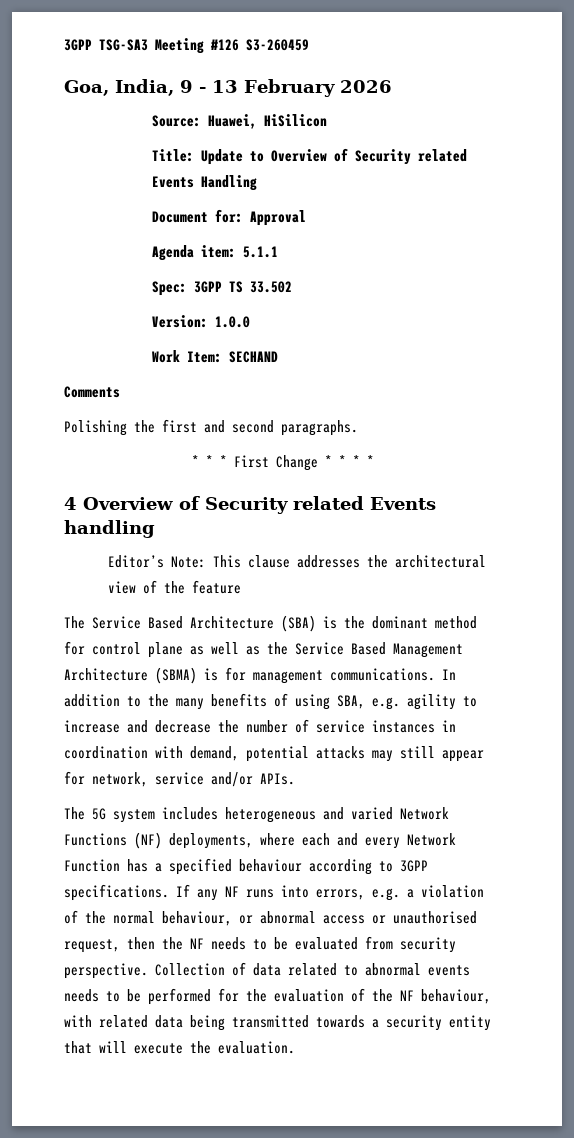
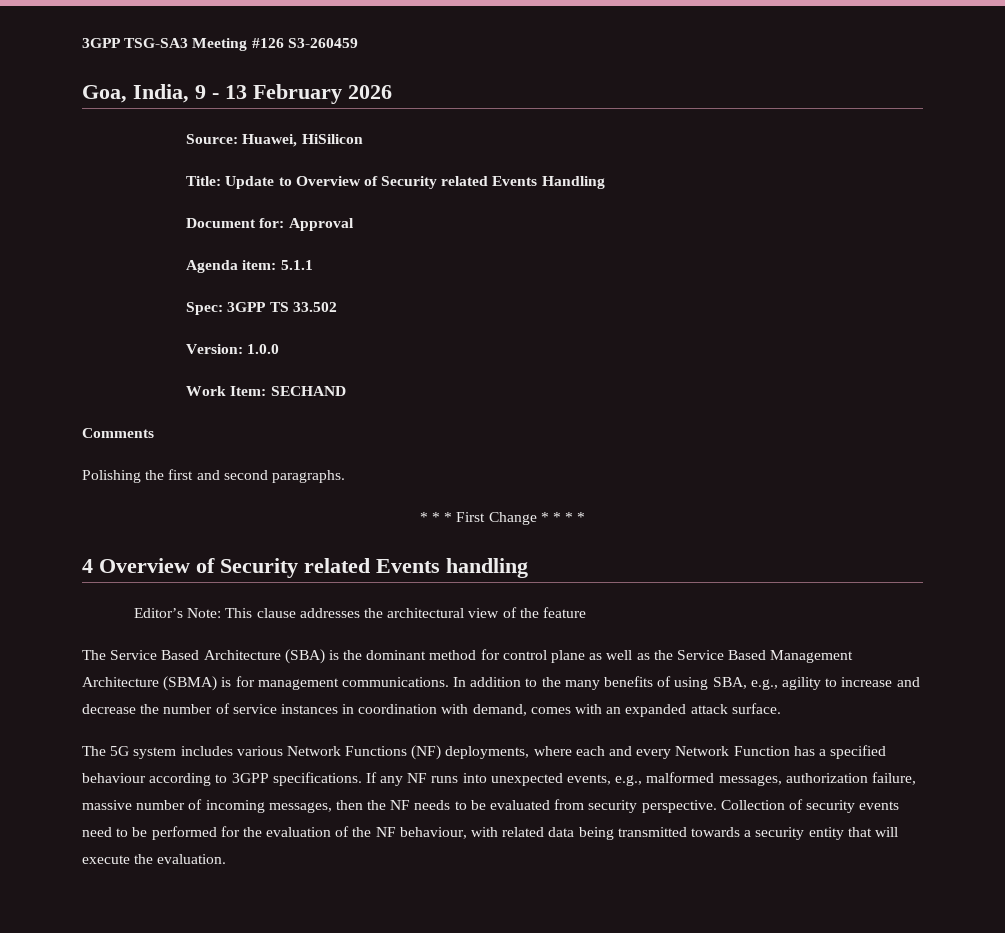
- In addition to the many benefits of using SBA, e.g. agility to increase and decrease the number of service instances in coordination with demand, potential attacks may still appear for network, service and/or APIs.
+ In addition to the many benefits of using SBA, e.g., agility to increase and decrease the number of service instances in coordination with demand, comes with an expanded attack surface.
- The 5G system includes heterogeneous and varied Network Functions (NF) deployments, where each and every Network Function has a specified behaviour according to 3GPP specifications.
+ The 5G system includes various Network Functions (NF) deployments, where each and every Network Function has a specified behaviour according to 3GPP specifications.
- If any NF runs into errors, e.g. a violation of the normal behaviour, or abnormal access or unauthorised request, then the NF needs to be evaluated from security perspective.
+ If any NF runs into unexpected events, e.g., malformed messages, authorization failure, massive number of incoming messages, then the NF needs to be evaluated from security perspective.
- Collection of data related to abnormal events needs to be performed for the evaluation of the NF behaviour, with related data being transmitted towards a security entity that will execute the evaluation.
+ Collection of security events need to be performed for the evaluation of the NF behaviour, with related data being transmitted towards a security entity that will execute the evaluation.

